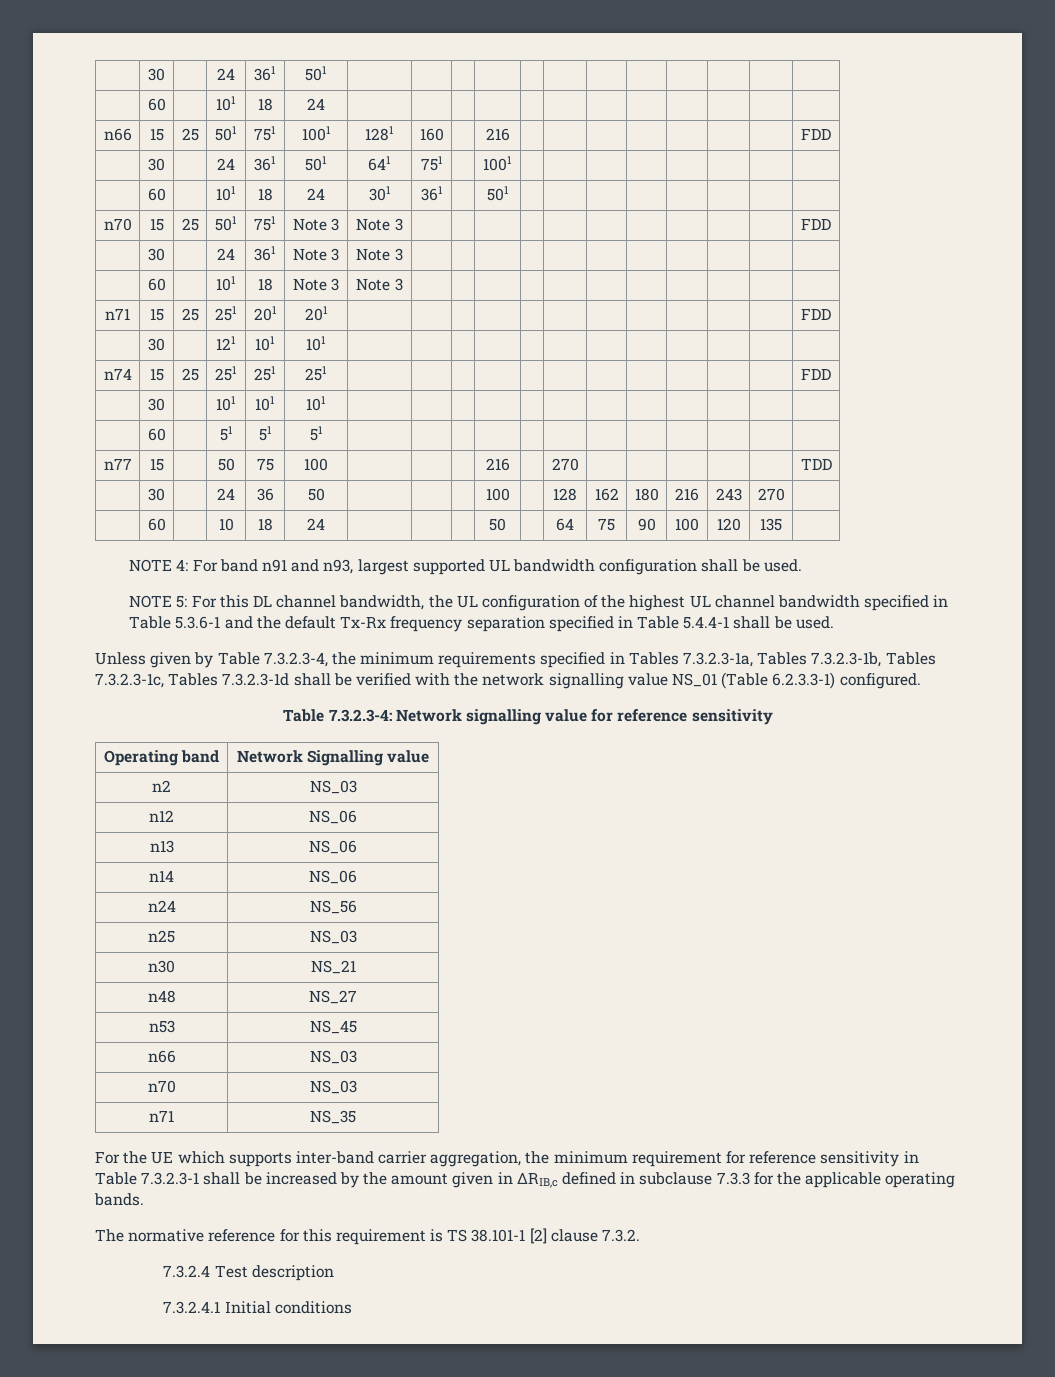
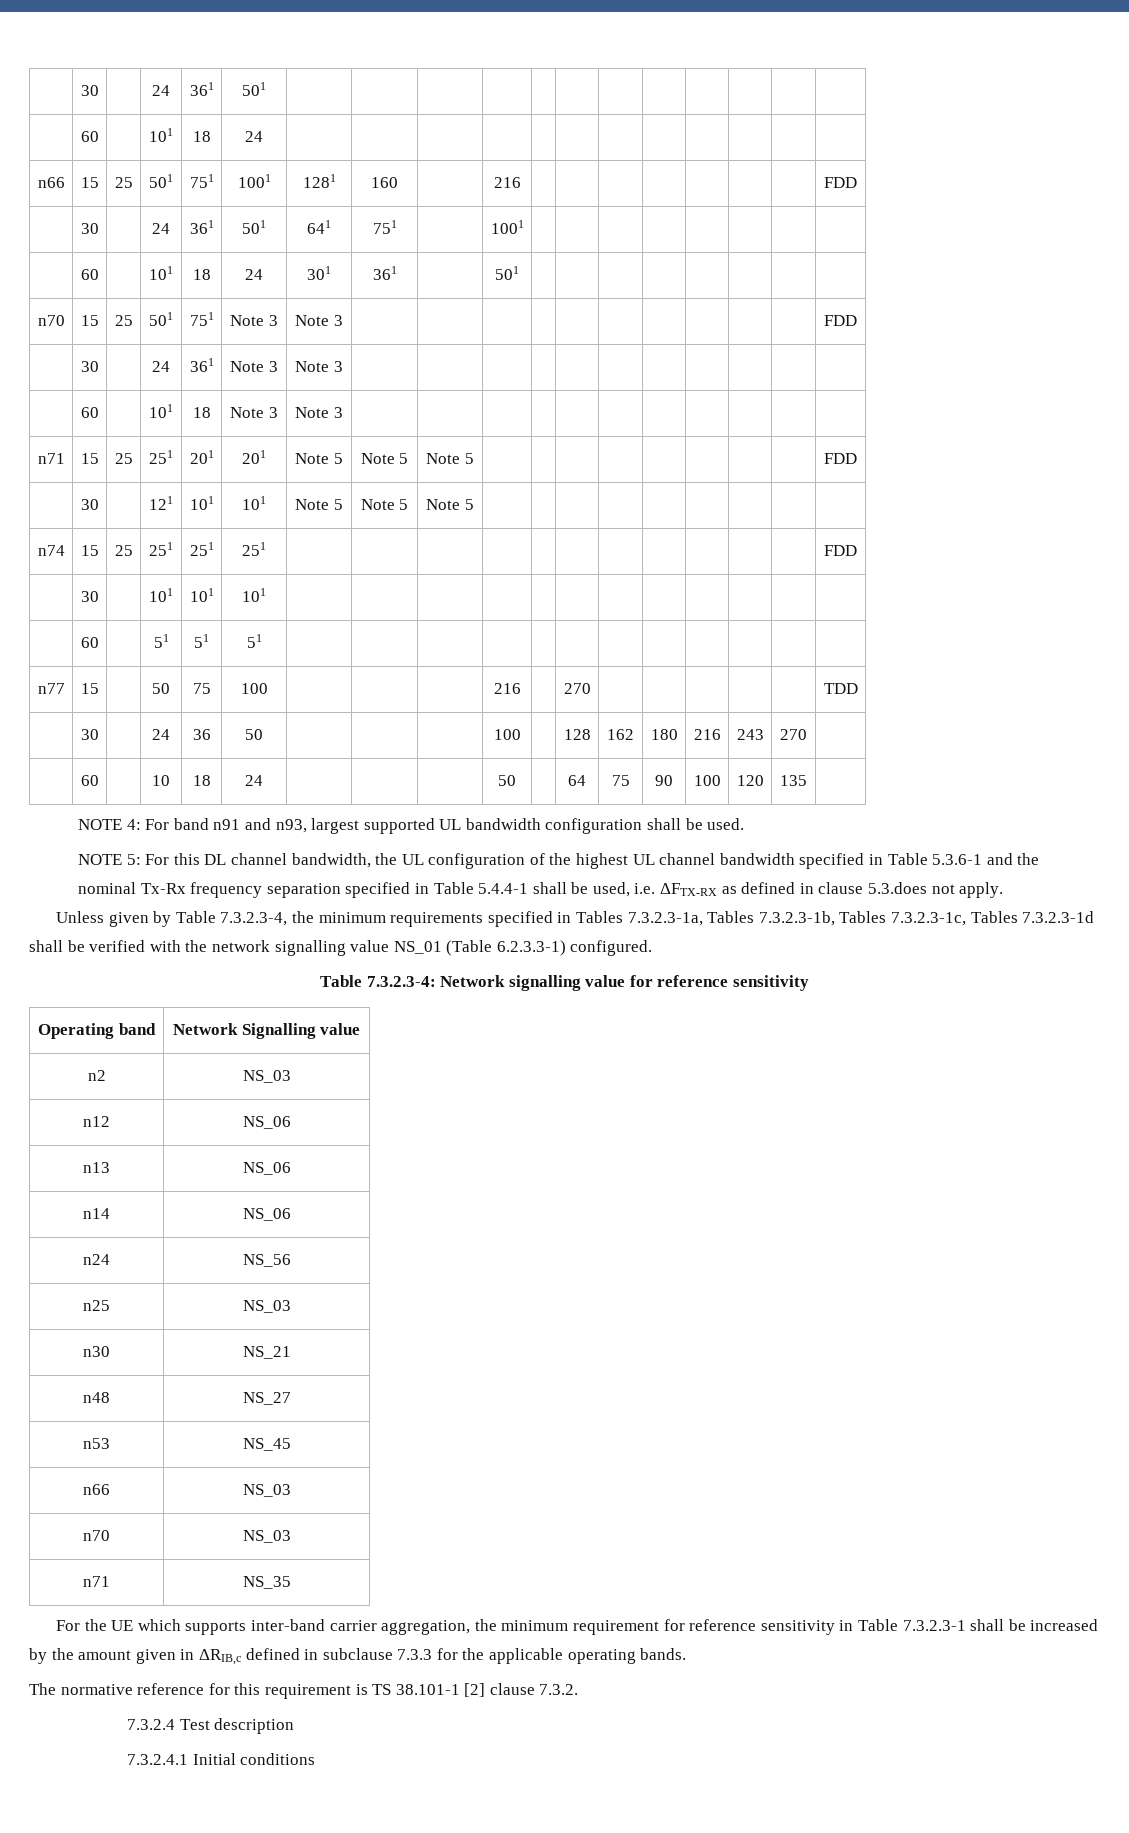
- n71 | 15 | 25 | 251 | 201 | 201 | | | | | | | | | | | | FDD
+ n71 | 15 | 25 | 251 | 201 | 201 | Note 5 | Note 5 | Note 5 | | | | | | | | | FDD
- | 30 | | 121 | 101 | 101 | | | | | | | | | | | |
+ | 30 | | 121 | 101 | 101 | Note 5 | Note 5 | Note 5 | | | | | | | | |
- NOTE 5: For this DL channel bandwidth, the UL configuration of the highest UL channel bandwidth specified in Table 5.3.6-1 and the default Tx-Rx frequency separation specified in Table 5.4.4-1 shall be used.
+ NOTE 5: For this DL channel bandwidth, the UL configuration of the highest UL channel bandwidth specified in Table 5.3.6-1 and the nominal Tx-Rx frequency separation specified in Table 5.4.4-1 shall be used, i.e. ΔFTX-RX as defined in clause 5.3.does not apply.

